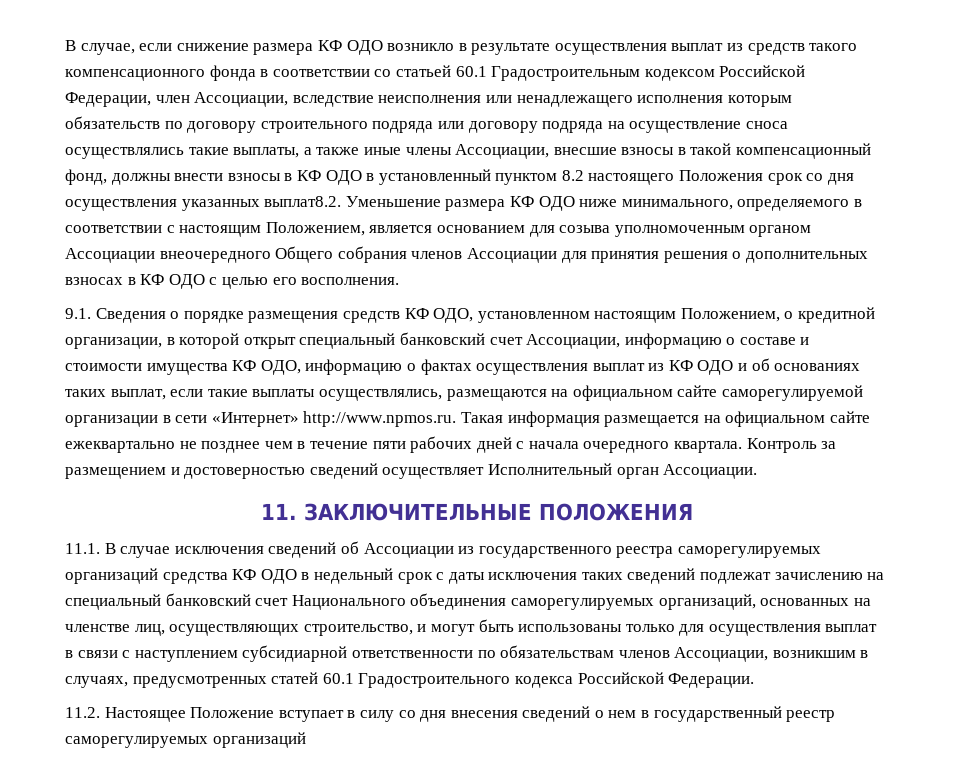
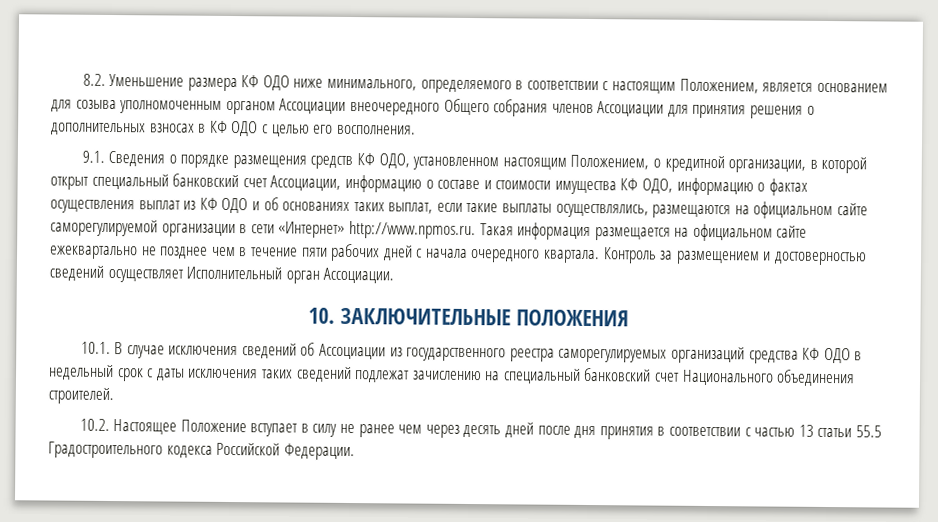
- В случае, если снижение размера КФ ОДО возникло в результате осуществления выплат из средств такого компенсационного фонда в соответствии со статьей 60.1 Градостроительным кодексом Российской Федерации, член Ассоциации, вследствие неисполнения или ненадлежащего исполнения которым обязательств по договору строительного подряда или договору подряда на осуществление сноса осуществлялись такие выплаты, а также иные члены Ассоциации, внесшие взносы в такой компенсационный фонд, должны внести взносы в КФ ОДО в установленный пунктом 8.2 настоящего Положения срок со дня осуществления указанных выплат8.2. Уменьшение размера КФ ОДО ниже минимального, определяемого в соответствии с настоящим Положением, является основанием для созыва уполномоченным органом Ассоциации внеочередного Общего собрания членов Ассоциации для принятия решения о дополнительных взносах в КФ ОДО с целью его восполнения.
+ 8.2. Уменьшение размера КФ ОДО ниже минимального, определяемого в соответствии с настоящим Положением, является основанием для созыва уполномоченным органом Ассоциации внеочередного Общего собрания членов Ассоциации для принятия решения о дополнительных взносах в КФ ОДО с целью его восполнения.
- 11. ЗАКЛЮЧИТЕЛЬНЫЕ ПОЛОЖЕНИЯ
+ 10. ЗАКЛЮЧИТЕЛЬНЫЕ ПОЛОЖЕНИЯ
- 11.1. В случае исключения сведений об Ассоциации из государственного реестра саморегулируемых организаций средства КФ ОДО в недельный срок с даты исключения таких сведений подлежат зачислению на специальный банковский счет Национального объединения саморегулируемых организаций, основанных на членстве лиц, осуществляющих строительство, и могут быть использованы только для осуществления выплат в связи с наступлением субсидиарной ответственности по обязательствам членов Ассоциации, возникшим в случаях, предусмотренных статей 60.1 Градостроительного кодекса Российской Федерации.
- 11.2. Настоящее Положение вступает в силу со дня внесения сведений о нем в государственный реестр саморегулируемых организаций
+ 10.1. В случае исключения сведений об Ассоциации из государственного реестра саморегулируемых организаций средства КФ ОДО в недельный срок с даты исключения таких сведений подлежат зачислению на специальный банковский счет Национального объединения строителей.
+ 10.2. Настоящее Положение вступает в силу не ранее чем через десять дней после дня принятия в соответствии с частью 13 статьи 55.5 Градостроительного кодекса Российской Федерации.

